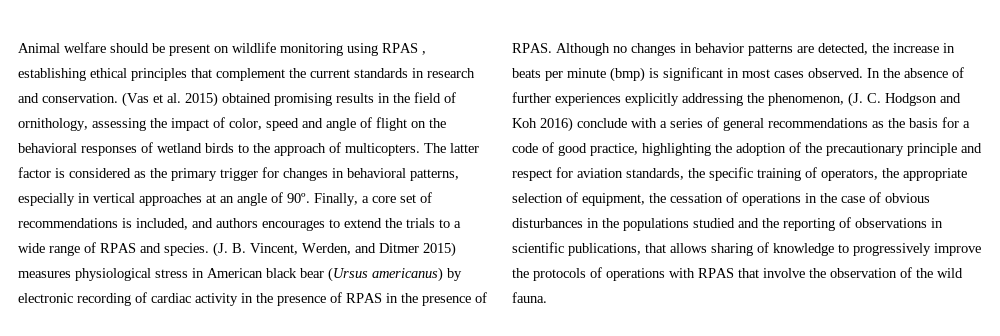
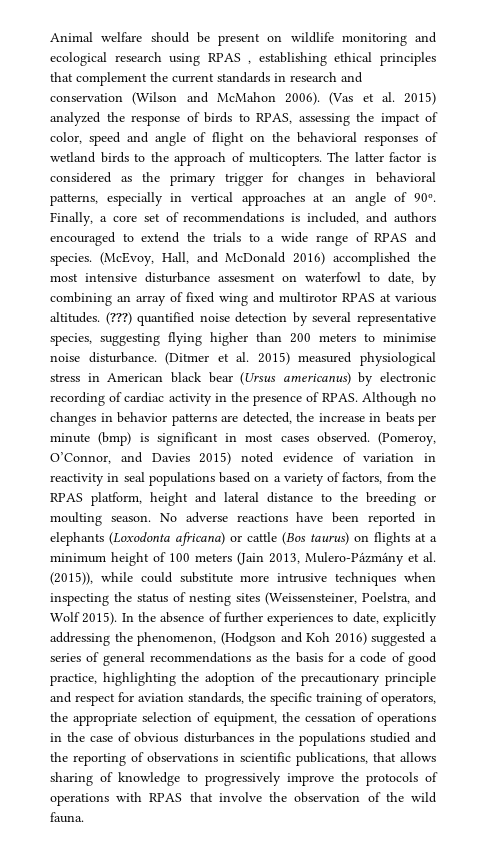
- Animal welfare should be present on wildlife monitoring using RPAS , establishing ethical principles that complement the current standards in research and conservation. (Vas et al. 2015) obtained promising results in the field of ornithology, assessing the impact of color, speed and angle of flight on the behavioral responses of wetland birds to the approach of multicopters.
+ Animal welfare should be present on wildlife monitoring and ecological research using RPAS , establishing ethical principles that complement the current standards in research and conservation (Wilson and McMahon 2006). (Vas et al. 2015) analyzed the response of birds to RPAS, assessing the impact of color, speed and angle of flight on the behavioral responses of wetland birds to the approach of multicopters.
- Finally, a core set of recommendations is included, and authors encourages to extend the trials to a wide range of RPAS and species.
+ Finally, a core set of recommendations is included, and authors encouraged to extend the trials to a wide range of RPAS and species.
- (J. B. Vincent, Werden, and Ditmer 2015) measures physiological stress in American black bear (Ursus americanus) by electronic recording of cardiac activity in the presence of RPAS in the presence of RPAS.
+ (McEvoy, Hall, and McDonald 2016) accomplished the most intensive disturbance assesment on waterfowl to date, by combining an array of fixed wing and multirotor RPAS at various altitudes. (???) quantified noise detection by several representative species, suggesting flying higher than 200 meters to minimise noise disturbance. (Ditmer et al. 2015) measured physiological stress in American black bear (Ursus americanus) by electronic recording of cardiac activity in the presence of RPAS.
+ (Pomeroy, O’Connor, and Davies 2015) noted evidence of variation in reactivity in seal populations based on a variety of factors, from the RPAS platform, height and lateral distance to the breeding or moulting season. No adverse reactions have been reported in elephants (Loxodonta africana) or cattle (Bos taurus) on flights at a minimum height of 100 meters (Jain 2013, Mulero-Pázmány et al. (2015)), while could substitute more intrusive techniques when inspecting the status of nesting sites (Weissensteiner, Poelstra, and Wolf 2015).
- In the absence of further experiences explicitly addressing the phenomenon, (J. C. Hodgson and Koh 2016) conclude with a series of general recommendations as the basis for a code of good practice, highlighting the adoption of the precautionary principle and respect for aviation standards, the specific training of operators, the appropriate selection of equipment, the cessation of operations in the case of obvious disturbances in the populations studied and the reporting of observations in scientific publications, that allows sharing of knowledge to progressively improve the protocols of operations with RPAS that involve the observation of the wild fauna.
+ In the absence of further experiences to date, explicitly addressing the phenomenon, (Hodgson and Koh 2016) suggested a series of general recommendations as the basis for a code of good practice, highlighting the adoption of the precautionary principle and respect for aviation standards, the specific training of operators, the appropriate selection of equipment, the cessation of operations in the case of obvious disturbances in the populations studied and the reporting of observations in scientific publications, that allows sharing of knowledge to progressively improve the protocols of operations with RPAS that involve the observation of the wild fauna.

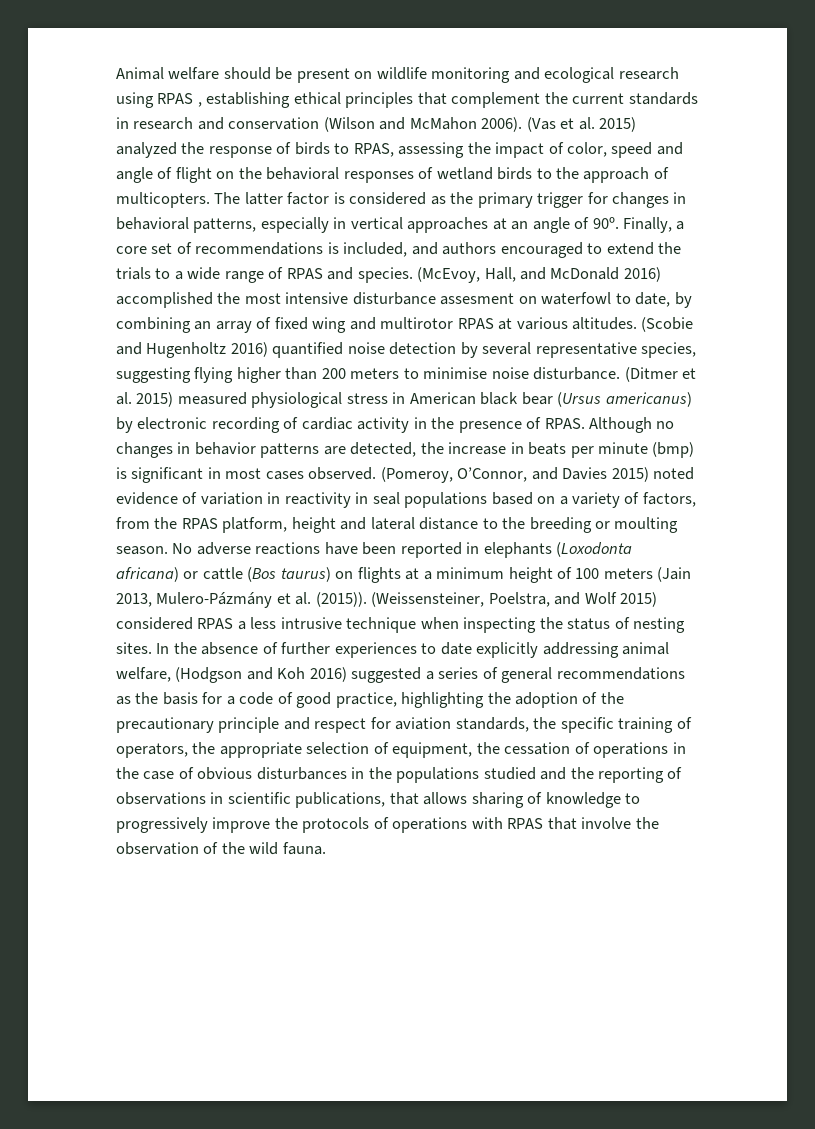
- (???) quantified noise detection by several representative species, suggesting flying higher than 200 meters to minimise noise disturbance.
+ (Scobie and Hugenholtz 2016) quantified noise detection by several representative species, suggesting flying higher than 200 meters to minimise noise disturbance.
- No adverse reactions have been reported in elephants (Loxodonta africana) or cattle (Bos taurus) on flights at a minimum height of 100 meters (Jain 2013, Mulero-Pázmány et al. (2015)), while could substitute more intrusive techniques when inspecting the status of nesting sites (Weissensteiner, Poelstra, and Wolf 2015).
+ No adverse reactions have been reported in elephants (Loxodonta africana) or cattle (Bos taurus) on flights at a minimum height of 100 meters (Jain 2013, Mulero-Pázmány et al. (2015)). (Weissensteiner, Poelstra, and Wolf 2015) considered RPAS a less intrusive technique when inspecting the status of nesting sites.
- In the absence of further experiences to date, explicitly addressing the phenomenon, (Hodgson and Koh 2016) suggested a series of general recommendations as the basis for a code of good practice, highlighting the adoption of the precautionary principle and respect for aviation standards, the specific training of operators, the appropriate selection of equipment, the cessation of operations in the case of obvious disturbances in the populations studied and the reporting of observations in scientific publications, that allows sharing of knowledge to progressively improve the protocols of operations with RPAS that involve the observation of the wild fauna.
+ In the absence of further experiences to date explicitly addressing animal welfare, (Hodgson and Koh 2016) suggested a series of general recommendations as the basis for a code of good practice, highlighting the adoption of the precautionary principle and respect for aviation standards, the specific training of operators, the appropriate selection of equipment, the cessation of operations in the case of obvious disturbances in the populations studied and the reporting of observations in scientific publications, that allows sharing of knowledge to progressively improve the protocols of operations with RPAS that involve the observation of the wild fauna.

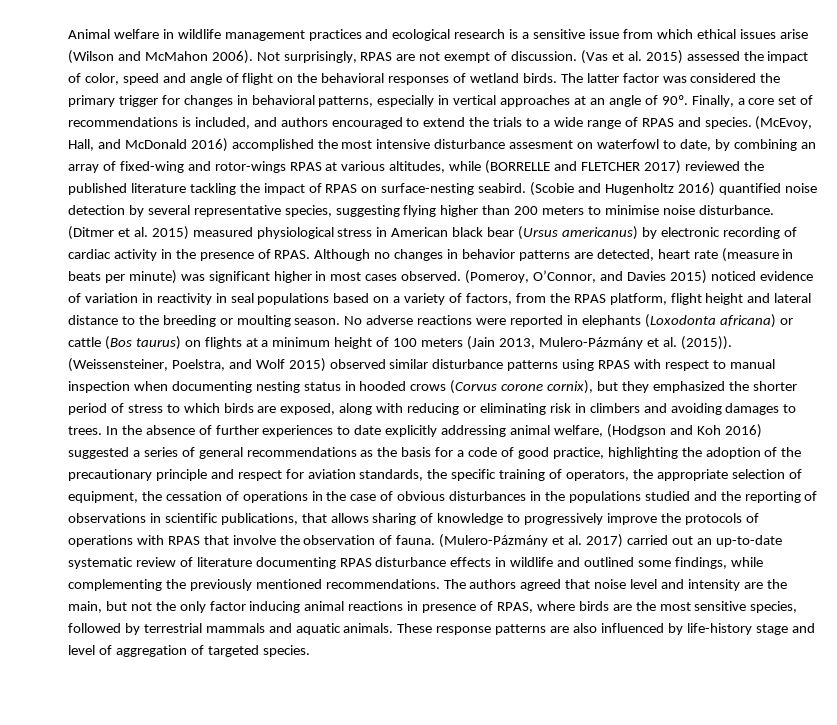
- Animal welfare should be present on wildlife monitoring and ecological research using RPAS , establishing ethical principles that complement the current standards in research and conservation (Wilson and McMahon 2006). (Vas et al. 2015) analyzed the response of birds to RPAS, assessing the impact of color, speed and angle of flight on the behavioral responses of wetland birds to the approach of multicopters. The latter factor is considered as the primary trigger for changes in behavioral patterns, especially in vertical approaches at an angle of 90º.
+ Animal welfare in wildlife management practices and ecological research is a sensitive issue from which ethical issues arise (Wilson and McMahon 2006). Not surprisingly, RPAS are not exempt of discussion. (Vas et al. 2015) assessed the impact of color, speed and angle of flight on the behavioral responses of wetland birds. The latter factor was considered the primary trigger for changes in behavioral patterns, especially in vertical approaches at an angle of 90º.
- (McEvoy, Hall, and McDonald 2016) accomplished the most intensive disturbance assesment on waterfowl to date, by combining an array of fixed wing and multirotor RPAS at various altitudes.
+ (McEvoy, Hall, and McDonald 2016) accomplished the most intensive disturbance assesment on waterfowl to date, by combining an array of fixed-wing and rotor-wings RPAS at various altitudes, while (BORRELLE and FLETCHER 2017) reviewed the published literature tackling the impact of RPAS on surface-nesting seabird.
- Although no changes in behavior patterns are detected, the increase in beats per minute (bmp) is significant in most cases observed.
+ Although no changes in behavior patterns are detected, heart rate (measure in beats per minute) was significant higher in most cases observed.
- (Pomeroy, O’Connor, and Davies 2015) noted evidence of variation in reactivity in seal populations based on a variety of factors, from the RPAS platform, height and lateral distance to the breeding or moulting season.
+ (Pomeroy, O’Connor, and Davies 2015) noticed evidence of variation in reactivity in seal populations based on a variety of factors, from the RPAS platform, flight height and lateral distance to the breeding or moulting season.
- No adverse reactions have been reported in elephants (Loxodonta africana) or cattle (Bos taurus) on flights at a minimum height of 100 meters (Jain 2013, Mulero-Pázmány et al. (2015)).
+ No adverse reactions were reported in elephants (Loxodonta africana) or cattle (Bos taurus) on flights at a minimum height of 100 meters (Jain 2013, Mulero-Pázmány et al. (2015)).
- (Weissensteiner, Poelstra, and Wolf 2015) considered RPAS a less intrusive technique when inspecting the status of nesting sites.
+ (Weissensteiner, Poelstra, and Wolf 2015) observed similar disturbance patterns using RPAS with respect to manual inspection when documenting nesting status in hooded crows (Corvus corone cornix), but they emphasized the shorter period of stress to which birds are exposed, along with reducing or eliminating risk in climbers and avoiding damages to trees.
- In the absence of further experiences to date explicitly addressing animal welfare, (Hodgson and Koh 2016) suggested a series of general recommendations as the basis for a code of good practice, highlighting the adoption of the precautionary principle and respect for aviation standards, the specific training of operators, the appropriate selection of equipment, the cessation of operations in the case of obvious disturbances in the populations studied and the reporting of observations in scientific publications, that allows sharing of knowledge to progressively improve the protocols of operations with RPAS that involve the observation of the wild fauna.
+ In the absence of further experiences to date explicitly addressing animal welfare, (Hodgson and Koh 2016) suggested a series of general recommendations as the basis for a code of good practice, highlighting the adoption of the precautionary principle and respect for aviation standards, the specific training of operators, the appropriate selection of equipment, the cessation of operations in the case of obvious disturbances in the populations studied and the reporting of observations in scientific publications, that allows sharing of knowledge to progressively improve the protocols of operations with RPAS that involve the observation of fauna. (Mulero-Pázmány et al. 2017) carried out an up-to-date systematic review of literature documenting RPAS disturbance effects in wildlife and outlined some findings, while complementing the previously mentioned recommendations. The authors agreed that noise level and intensity are the main, but not the only factor inducing animal reactions in presence of RPAS, where birds are the most sensitive species, followed by terrestrial mammals and aquatic animals. These response patterns are also influenced by life-history stage and level of aggregation of targeted species.

